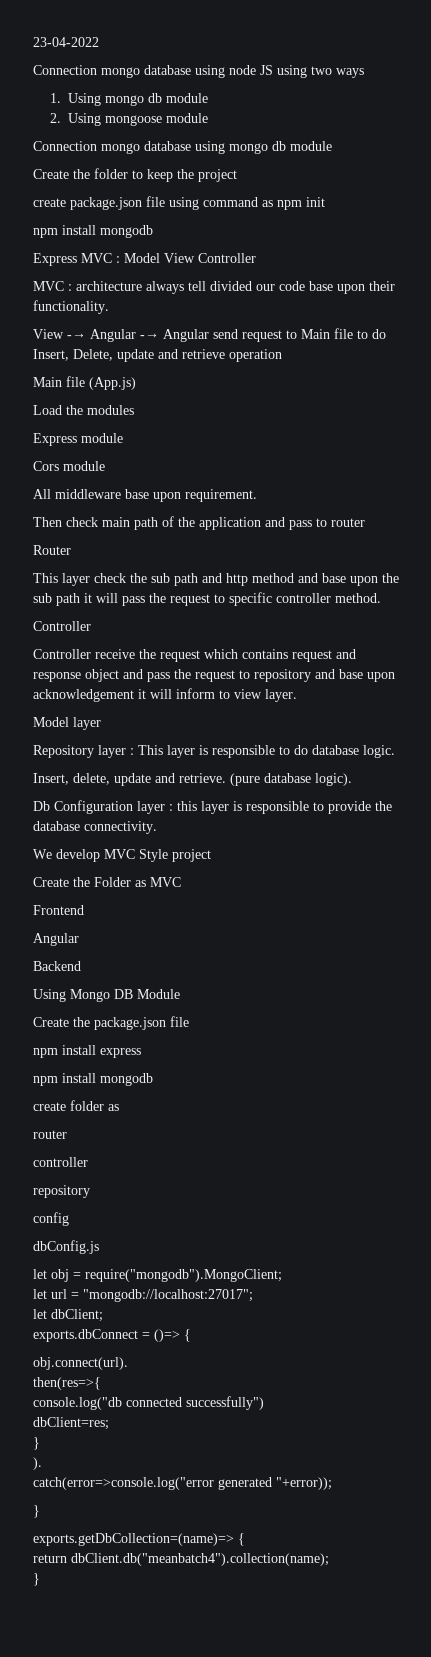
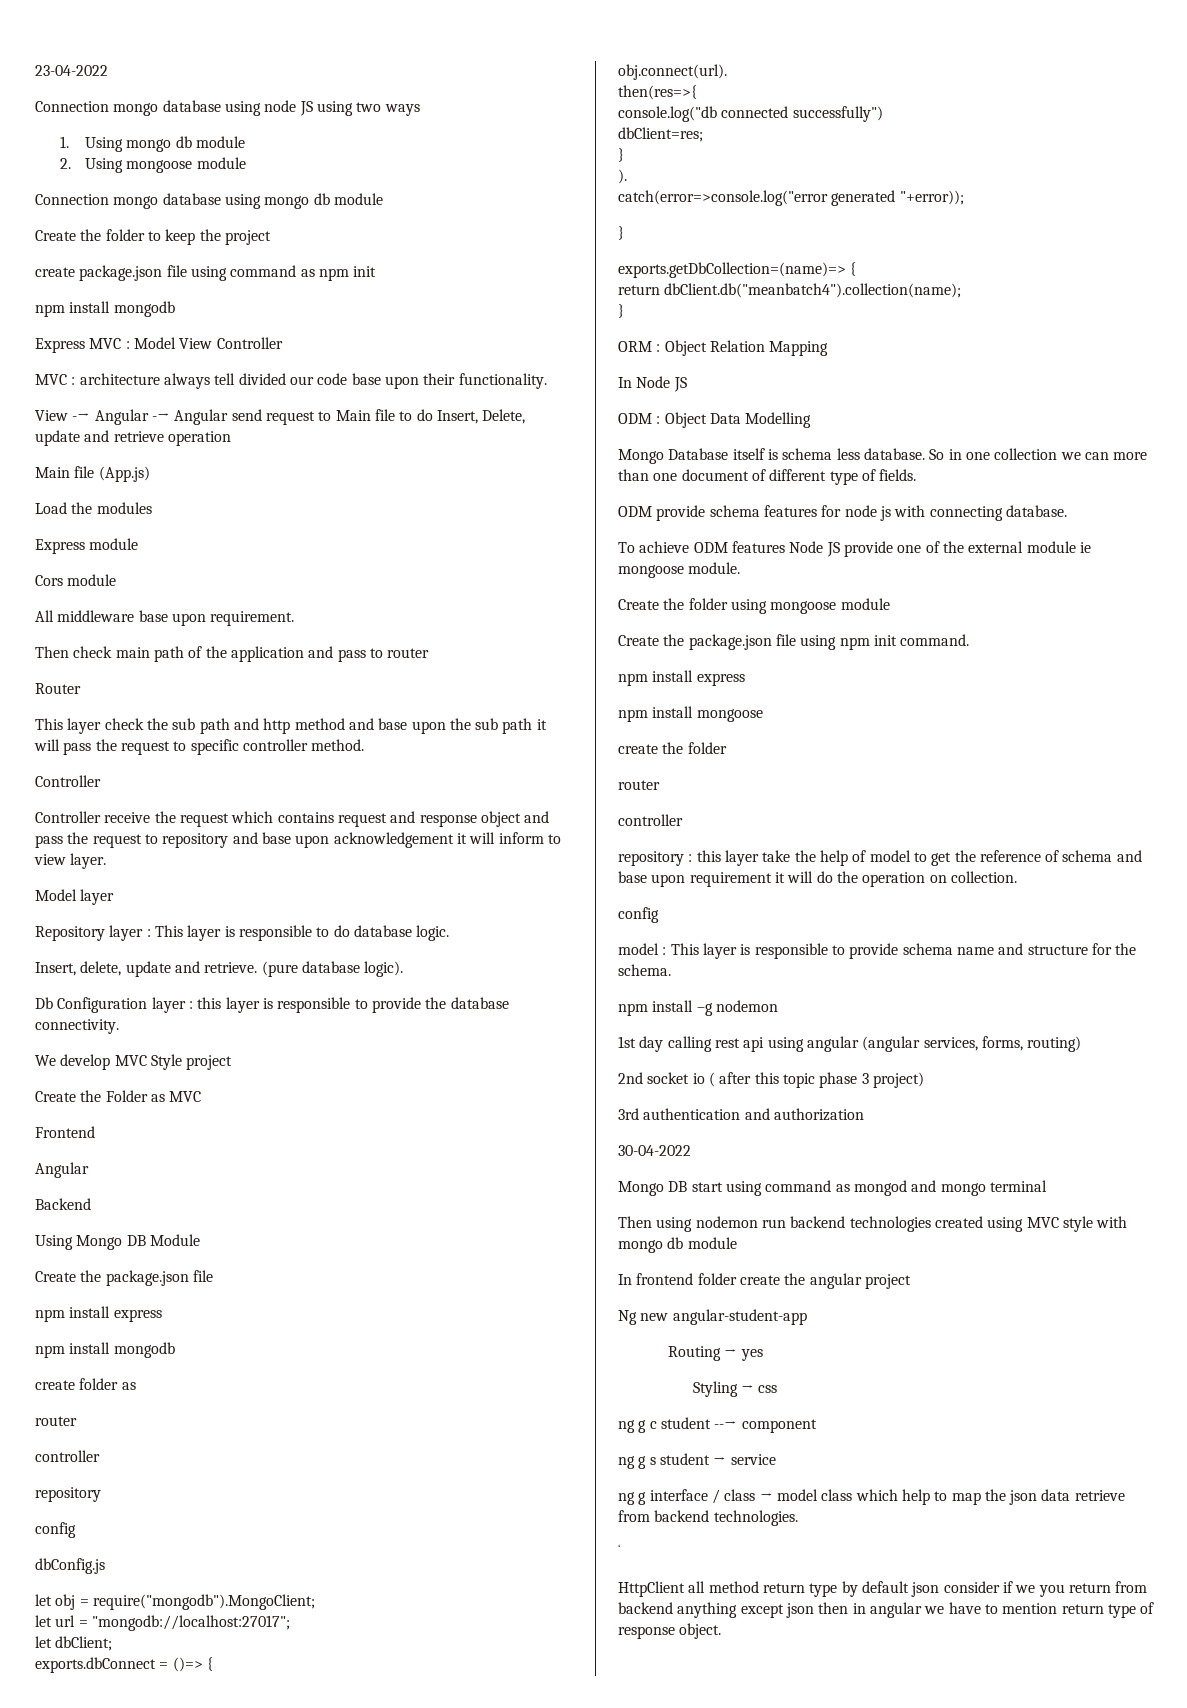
+ ORM : Object Relation Mapping
+ In Node JS
+ ODM : Object Data Modelling
+ Mongo Database itself is schema less database. So in one collection we can more than one document of different type of fields.
+ ODM provide schema features for node js with connecting database.
+ To achieve ODM features Node JS provide one of the external module ie mongoose module.
+ Create the folder using mongoose module
+ Create the package.json file using npm init command.
+ npm install express
+ npm install mongoose
+ create the folder
+ router
+ controller
+ repository : this layer take the help of model to get the reference of schema and base upon requirement it will do the operation on collection.
+ config
+ model : This layer is responsible to provide schema name and structure for the schema.
+ npm install –g nodemon
+ 1st day calling rest api using angular (angular services, forms, routing)
+ 2nd socket io ( after this topic phase 3 project)
+ 3rd authentication and authorization
+ 30-04-2022
+ Mongo DB start using command as mongod and mongo terminal
+ Then using nodemon run backend technologies created using MVC style with mongo db module
+ In frontend folder create the angular project
+ Ng new angular-student-app
+ Routing → yes
+ Styling → css
+ ng g c student --→ component
+ ng g s student → service
+ ng g interface / class → model class which help to map the json data retrieve from backend technologies.
+ ‘
+ HttpClient all method return type by default json consider if we you return from backend anything except json then in angular we have to mention return type of response object.

